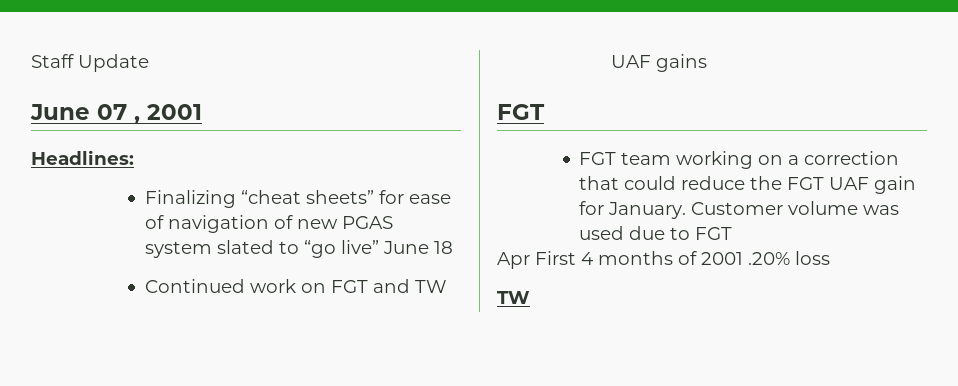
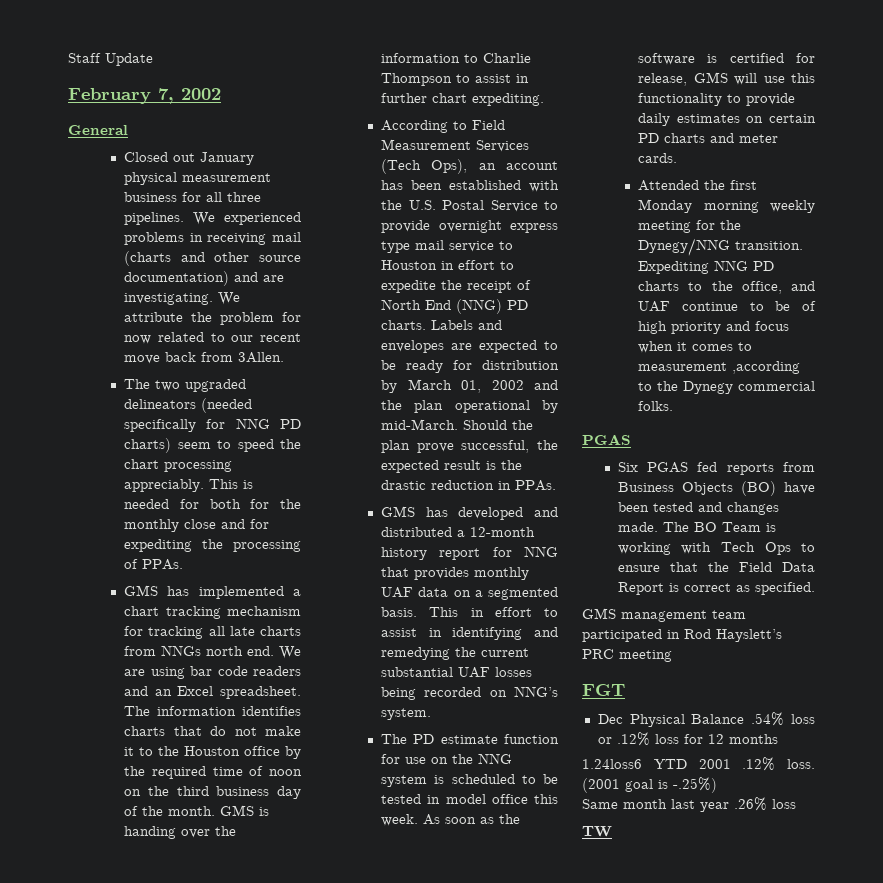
- June 07 , 2001
- Headlines:
- Finalizing “cheat sheets” for ease of navigation of new PGAS system slated to “go live” June 18
- Continued work on FGT and TW UAF gains
+ February 7, 2002
+ General
+ Closed out January physical measurement business for all three pipelines. We experienced problems in receiving mail (charts and other source documentation) and are investigating. We attribute the problem for now related to our recent move back from 3Allen.
+ The two upgraded delineators (needed specifically for NNG PD charts) seem to speed the chart processing appreciably. This is needed for both for the monthly close and for expediting the processing of PPAs.
+ GMS has implemented a chart tracking mechanism for tracking all late charts from NNGs north end. We are using bar code readers and an Excel spreadsheet. The information identifies charts that do not make it to the Houston office by the required time of noon on the third business day of the month. GMS is handing over the information to Charlie Thompson to assist in further chart expediting.
+ According to Field Measurement Services (Tech Ops), an account has been established with the U.S. Postal Service to provide overnight express type mail service to Houston in effort to expedite the receipt of North End (NNG) PD charts. Labels and envelopes are expected to be ready for distribution by March 01, 2002 and the plan operational by mid-March. Should the plan prove successful, the expected result is the drastic reduction in PPAs.
+ GMS has developed and distributed a 12-month history report for NNG that provides monthly UAF data on a segmented basis. This in effort to assist in identifying and remedying the current substantial UAF losses being recorded on NNG’s system.
+ The PD estimate function for use on the NNG system is scheduled to be tested in model office this week. As soon as the software is certified for release, GMS will use this functionality to provide daily estimates on certain PD charts and meter cards.
+ Attended the first Monday morning weekly meeting for the Dynegy/NNG transition. Expediting NNG PD charts to the office, and UAF continue to be of high priority and focus when it comes to measurement ,according to the Dynegy commercial folks.
+ PGAS
+ Six PGAS fed reports from Business Objects (BO) have been tested and changes made. The BO Team is working with Tech Ops to ensure that the Field Data Report is correct as specified.
+ GMS management team participated in Rod Hayslett’s PRC meeting
  FGT
- FGT team working on a correction that could reduce the FGT UAF gain for January. Customer volume was used due to FGT
- Apr First 4 months of 2001 .20% loss
+ Dec Physical Balance .54% loss or .12% loss for 12 months
+ 1.24loss6 YTD 2001 .12% loss. (2001 goal is -.25%)
+ Same month last year .26% loss

